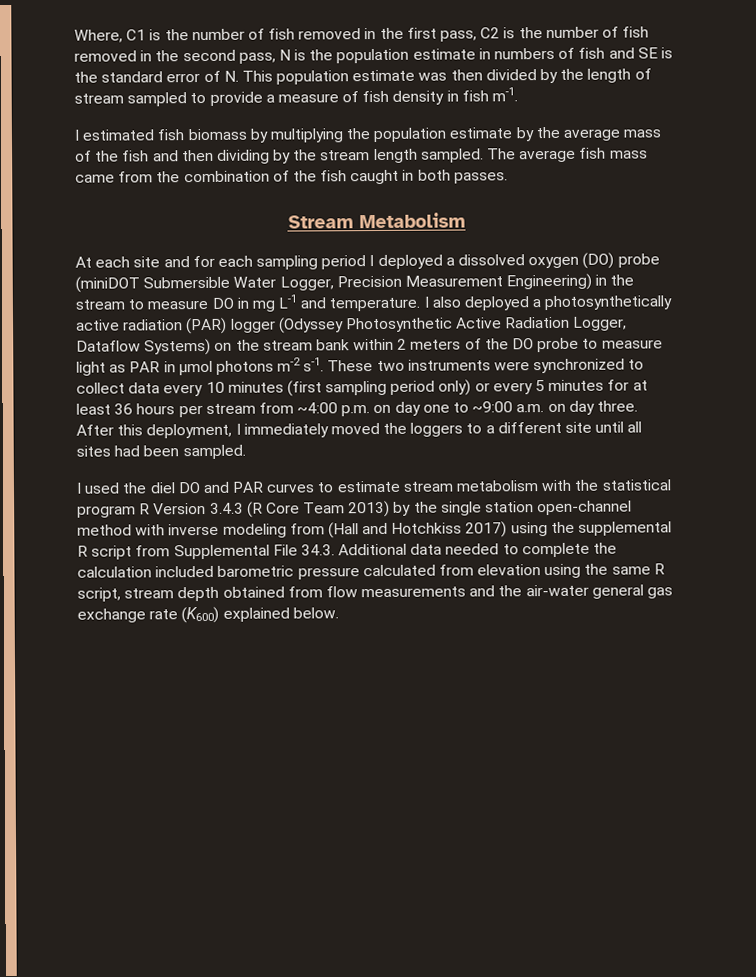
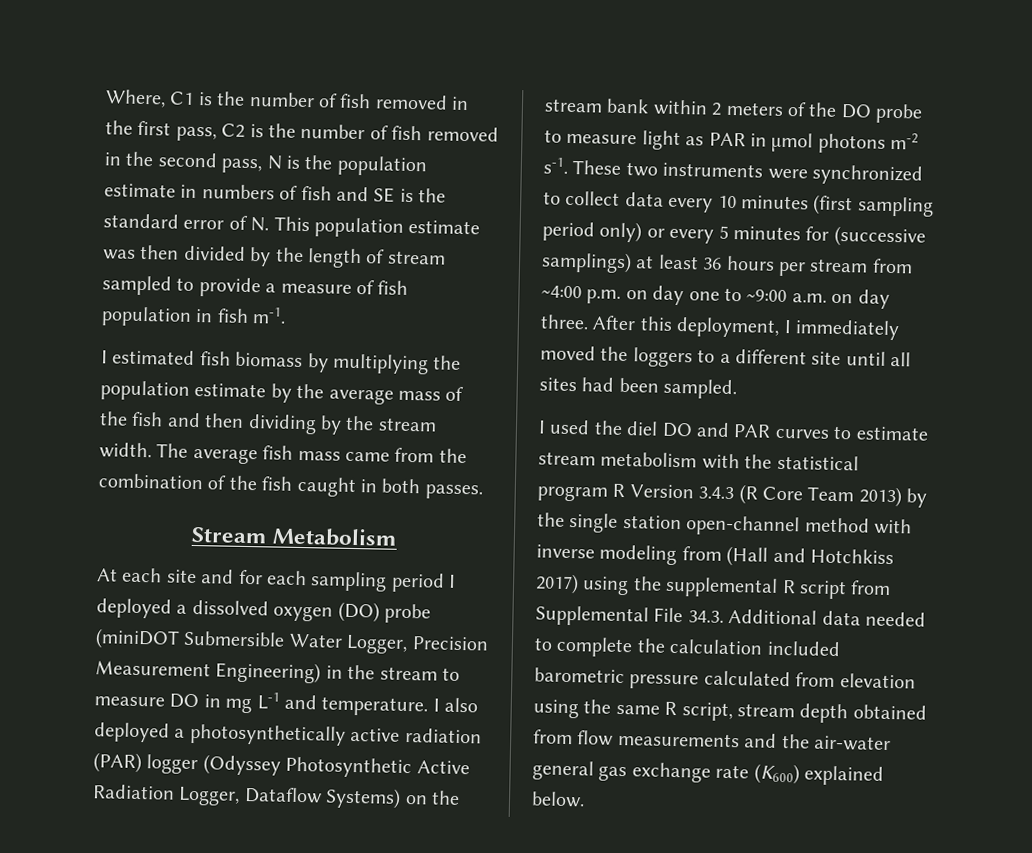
- Where, C1 is the number of fish removed in the first pass, C2 is the number of fish removed in the second pass, N is the population estimate in numbers of fish and SE is the standard error of N. This population estimate was then divided by the length of stream sampled to provide a measure of fish density in fish m-1.
+ Where, C1 is the number of fish removed in the first pass, C2 is the number of fish removed in the second pass, N is the population estimate in numbers of fish and SE is the standard error of N. This population estimate was then divided by the length of stream sampled to provide a measure of fish population in fish m-1.
- I estimated fish biomass by multiplying the population estimate by the average mass of the fish and then dividing by the stream length sampled.
+ I estimated fish biomass by multiplying the population estimate by the average mass of the fish and then dividing by the stream width.
- These two instruments were synchronized to collect data every 10 minutes (first sampling period only) or every 5 minutes for at least 36 hours per stream from ~4:00 p.m. on day one to ~9:00 a.m. on day three.
+ These two instruments were synchronized to collect data every 10 minutes (first sampling period only) or every 5 minutes for (successive samplings) at least 36 hours per stream from ~4:00 p.m. on day one to ~9:00 a.m. on day three.

